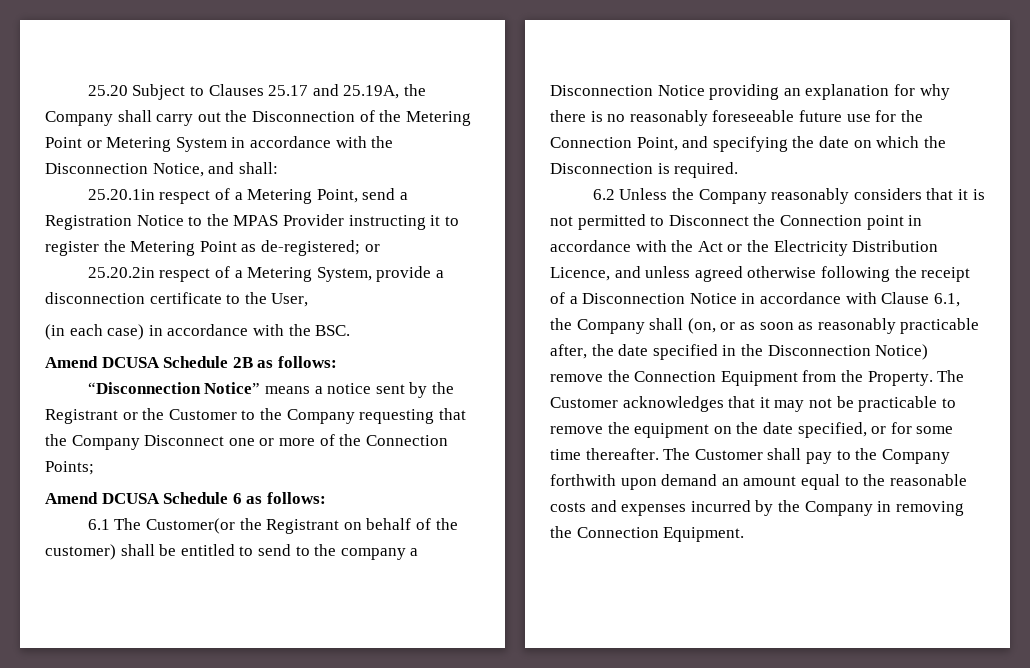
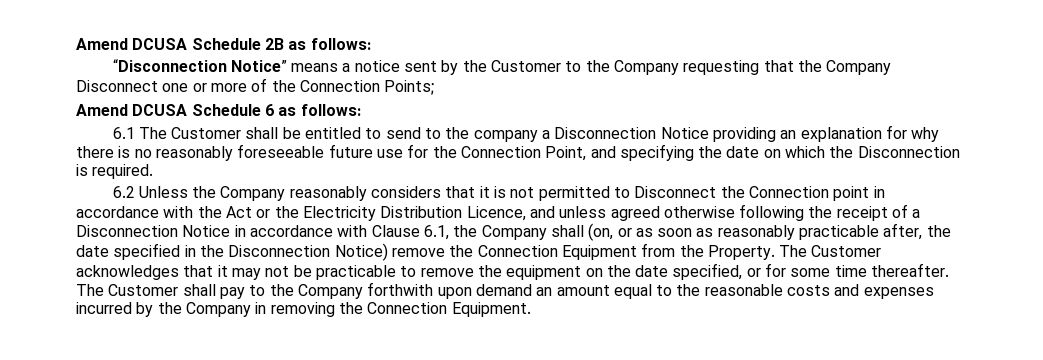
- 25.20 Subject to Clauses 25.17 and 25.19A, the Company shall carry out the Disconnection of the Metering Point or Metering System in accordance with the Disconnection Notice, and shall:
- 25.20.1in respect of a Metering Point, send a Registration Notice to the MPAS Provider instructing it to register the Metering Point as de-registered; or
- 25.20.2in respect of a Metering System, provide a disconnection certificate to the User,
- (in each case) in accordance with the BSC.
- “Disconnection Notice” means a notice sent by the Registrant or the Customer to the Company requesting that the Company Disconnect one or more of the Connection Points;
+ “Disconnection Notice” means a notice sent by the Customer to the Company requesting that the Company Disconnect one or more of the Connection Points;
- 6.1 The Customer(or the Registrant on behalf of the customer) shall be entitled to send to the company a Disconnection Notice providing an explanation for why there is no reasonably foreseeable future use for the Connection Point, and specifying the date on which the Disconnection is required.
+ 6.1 The Customer shall be entitled to send to the company a Disconnection Notice providing an explanation for why there is no reasonably foreseeable future use for the Connection Point, and specifying the date on which the Disconnection is required.

